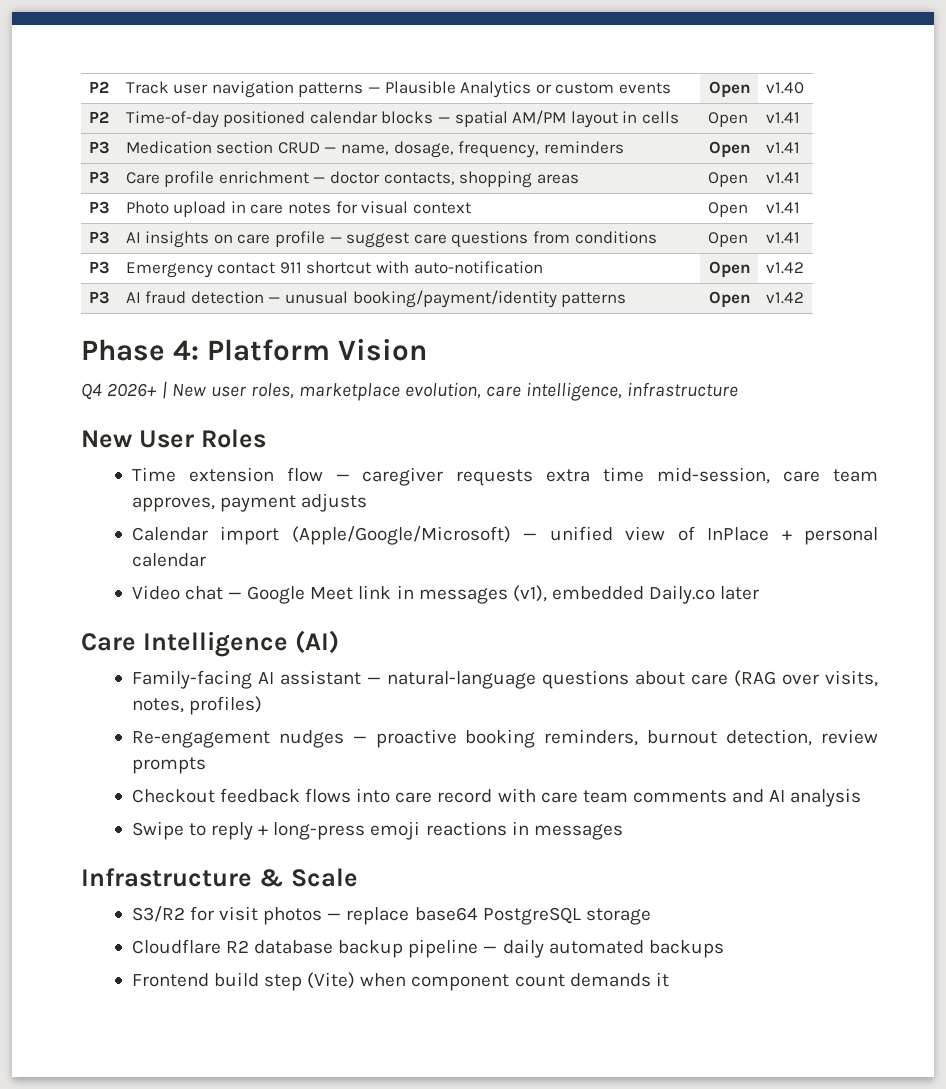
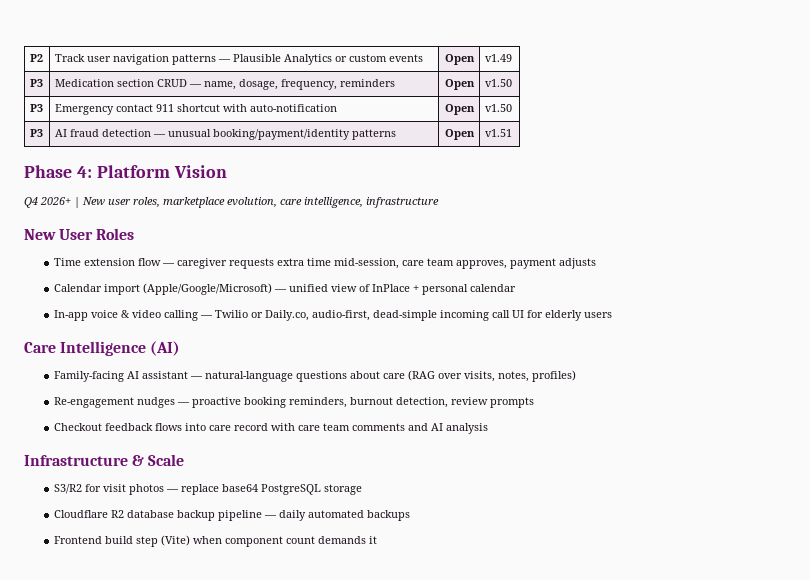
- P2 | Track user navigation patterns — Plausible Analytics or custom events | Open | v1.40
- P2 | Time-of-day positioned calendar blocks — spatial AM/PM layout in cells | Open | v1.41
+ P2 | Track user navigation patterns — Plausible Analytics or custom events | Open | v1.49
- P3 | Medication section CRUD — name, dosage, frequency, reminders | Open | v1.41
- P3 | Care profile enrichment — doctor contacts, shopping areas | Open | v1.41
- P3 | Photo upload in care notes for visual context | Open | v1.41
- P3 | AI insights on care profile — suggest care questions from conditions | Open | v1.41
+ P3 | Medication section CRUD — name, dosage, frequency, reminders | Open | v1.50
- P3 | Emergency contact 911 shortcut with auto-notification | Open | v1.42
+ P3 | Emergency contact 911 shortcut with auto-notification | Open | v1.50
- P3 | AI fraud detection — unusual booking/payment/identity patterns | Open | v1.42
+ P3 | AI fraud detection — unusual booking/payment/identity patterns | Open | v1.51
- Video chat — Google Meet link in messages (v1), embedded Daily.co later
+ In-app voice & video calling — Twilio or Daily.co, audio-first, dead-simple incoming call UI for elderly users
- Swipe to reply + long-press emoji reactions in messages

